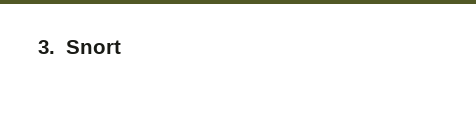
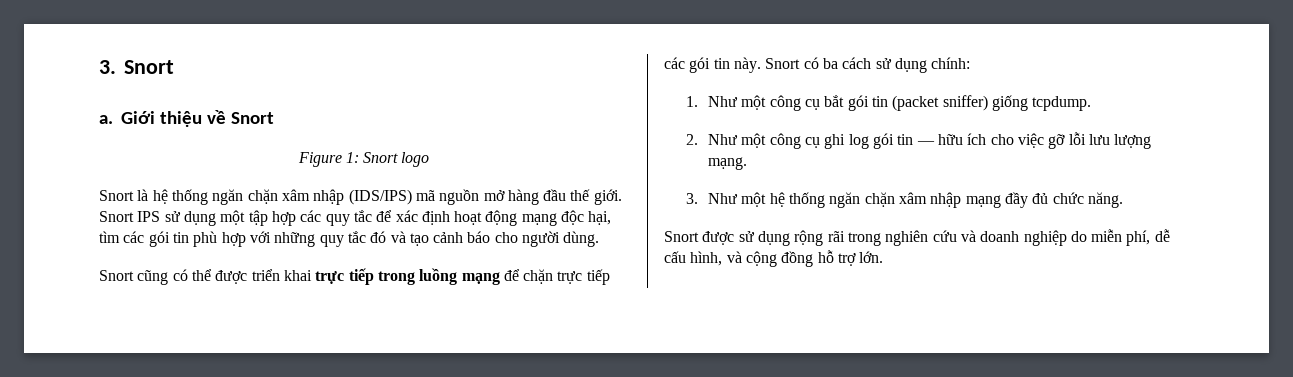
+ a. Giới thiệu về Snort
+ Figure 1: Snort logo
+ Snort là hệ thống ngăn chặn xâm nhập (IDS/IPS) mã nguồn mở hàng đầu thế giới. Snort IPS sử dụng một tập hợp các quy tắc để xác định hoạt động mạng độc hại, tìm các gói tin phù hợp với những quy tắc đó và tạo cảnh báo cho người dùng.
+ Snort cũng có thể được triển khai trực tiếp trong luồng mạng để chặn trực tiếp các gói tin này. Snort có ba cách sử dụng chính:
+ 1. Như một công cụ bắt gói tin (packet sniffer) giống tcpdump.
+ 2. Như một công cụ ghi log gói tin — hữu ích cho việc gỡ lỗi lưu lượng mạng.
+ 3. Như một hệ thống ngăn chặn xâm nhập mạng đầy đủ chức năng.
+ Snort được sử dụng rộng rãi trong nghiên cứu và doanh nghiệp do miễn phí, dễ cấu hình, và cộng đồng hỗ trợ lớn.

